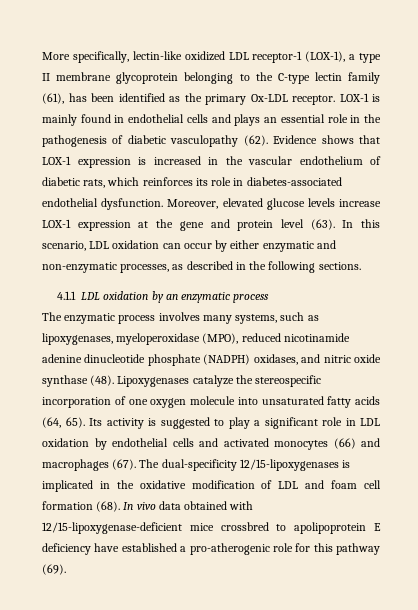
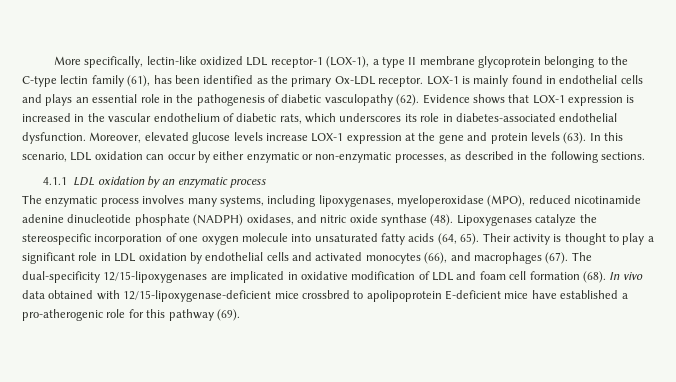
- Evidence shows that LOX-1 expression is increased in the vascular endothelium of diabetic rats, which reinforces its role in diabetes-associated endothelial dysfunction.
+ Evidence shows that LOX-1 expression is increased in the vascular endothelium of diabetic rats, which underscores its role in diabetes-associated endothelial dysfunction.
- Moreover, elevated glucose levels increase LOX-1 expression at the gene and protein level (63).
+ Moreover, elevated glucose levels increase LOX-1 expression at the gene and protein levels (63).
- In this scenario, LDL oxidation can occur by either enzymatic and non-enzymatic processes, as described in the following sections.
+ In this scenario, LDL oxidation can occur by either enzymatic or non-enzymatic processes, as described in the following sections.
- The enzymatic process involves many systems, such as lipoxygenases, myeloperoxidase (MPO), reduced nicotinamide adenine dinucleotide phosphate (NADPH) oxidases, and nitric oxide synthase (48).
+ The enzymatic process involves many systems, including lipoxygenases, myeloperoxidase (MPO), reduced nicotinamide adenine dinucleotide phosphate (NADPH) oxidases, and nitric oxide synthase (48).
- Its activity is suggested to play a significant role in LDL oxidation by endothelial cells and activated monocytes (66) and macrophages (67).
+ Their activity is thought to play a significant role in LDL oxidation by endothelial cells and activated monocytes (66), and macrophages (67).
- The dual-specificity 12/15-lipoxygenases is implicated in the oxidative modification of LDL and foam cell formation (68).
+ The dual-specificity 12/15-lipoxygenases are implicated in oxidative modification of LDL and foam cell formation (68).
- In vivo data obtained with 12/15-lipoxygenase-deficient mice crossbred to apolipoprotein E deficiency have established a pro-atherogenic role for this pathway (69).
+ In vivo data obtained with 12/15-lipoxygenase-deficient mice crossbred to apolipoprotein E-deficient mice have established a pro-atherogenic role for this pathway (69).

